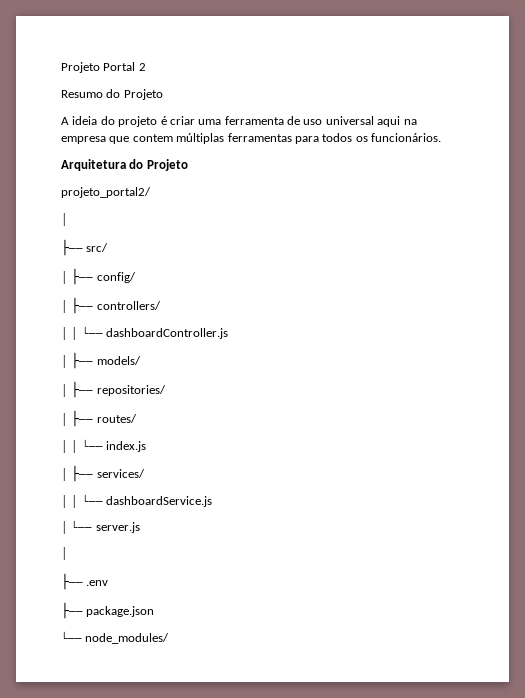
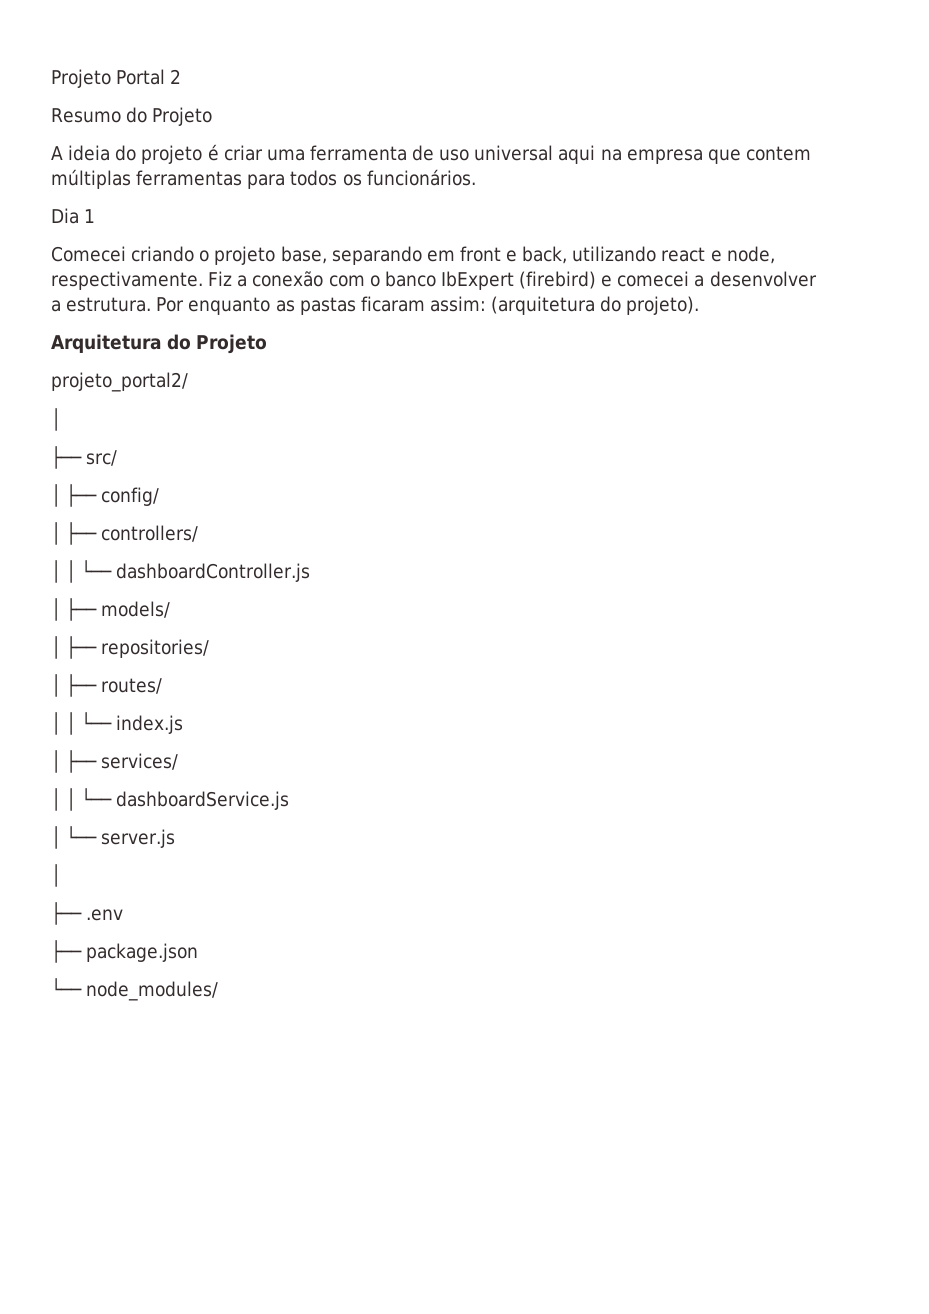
+ Dia 1
+ Comecei criando o projeto base, separando em front e back, utilizando react e node, respectivamente. Fiz a conexão com o banco IbExpert (firebird) e comecei a desenvolver a estrutura. Por enquanto as pastas ficaram assim: (arquitetura do projeto).

